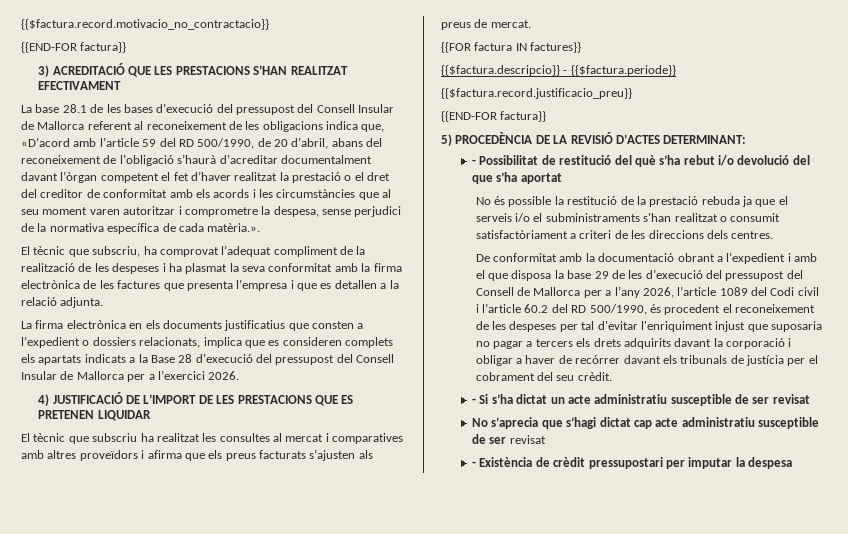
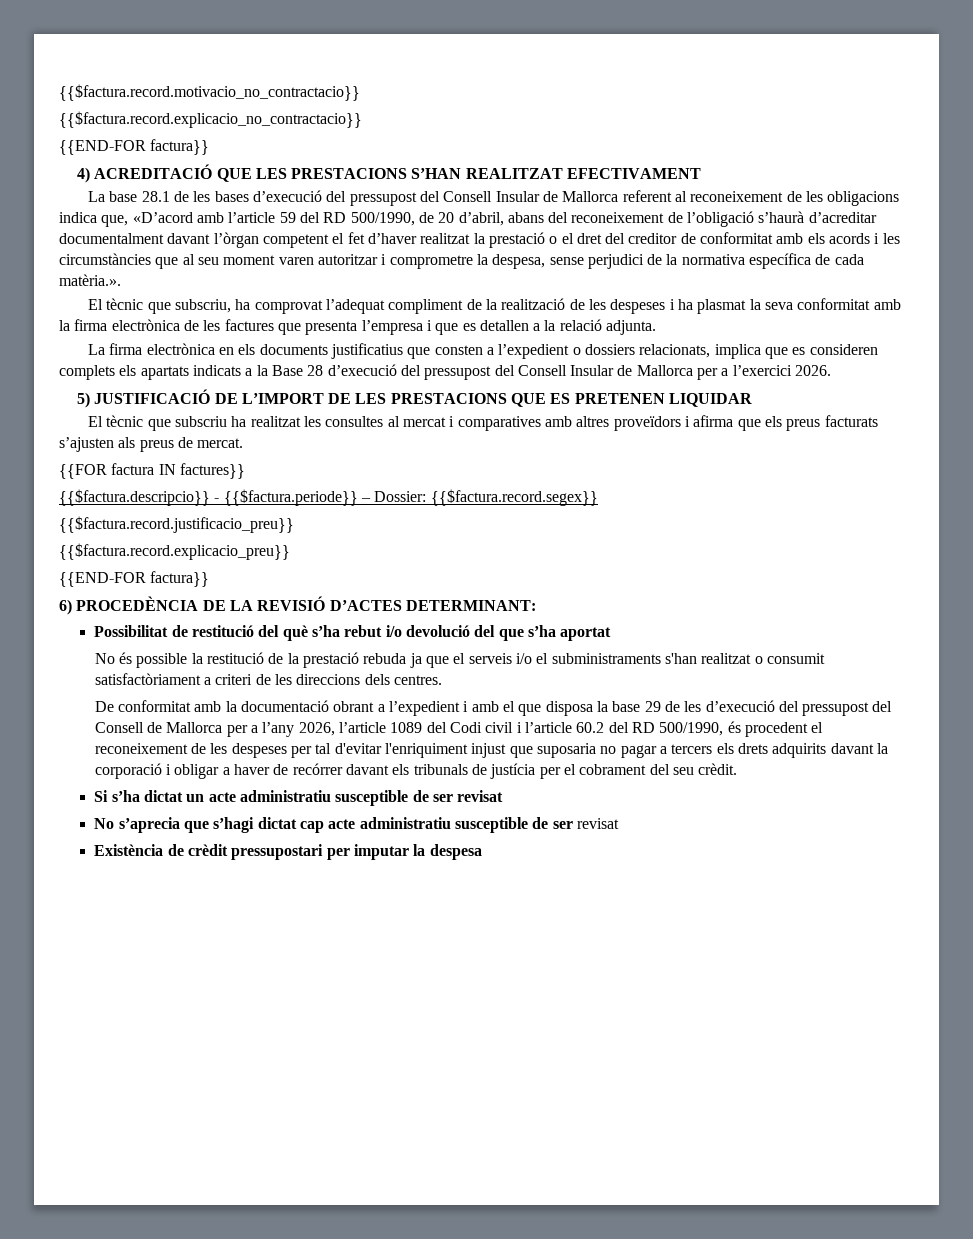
  {{$factura.record.motivacio_no_contractacio}}
+ {{$factura.record.explicacio_no_contractacio}}
  {{END-FOR factura}}
- 3) ACREDITACIÓ QUE LES PRESTACIONS S’HAN REALITZAT EFECTIVAMENT
+ 4) ACREDITACIÓ QUE LES PRESTACIONS S’HAN REALITZAT EFECTIVAMENT
- 4) JUSTIFICACIÓ DE L’IMPORT DE LES PRESTACIONS QUE ES PRETENEN LIQUIDAR
+ 5) JUSTIFICACIÓ DE L’IMPORT DE LES PRESTACIONS QUE ES PRETENEN LIQUIDAR
- {{$factura.descripcio}} - {{$factura.periode}}
+ {{$factura.descripcio}} - {{$factura.periode}} – Dossier: {{$factura.record.segex}}
  {{$factura.record.justificacio_preu}}
+ {{$factura.record.explicacio_preu}}
  {{END-FOR factura}}
- 5) PROCEDÈNCIA DE LA REVISIÓ D’ACTES DETERMINANT:
+ 6) PROCEDÈNCIA DE LA REVISIÓ D’ACTES DETERMINANT:
- - Possibilitat de restitució del què s’ha rebut i/o devolució del que s’ha aportat
+ Possibilitat de restitució del què s’ha rebut i/o devolució del que s’ha aportat
- - Si s’ha dictat un acte administratiu susceptible de ser revisat
+ Si s’ha dictat un acte administratiu susceptible de ser revisat
- - Existència de crèdit pressupostari per imputar la despesa
+ Existència de crèdit pressupostari per imputar la despesa

